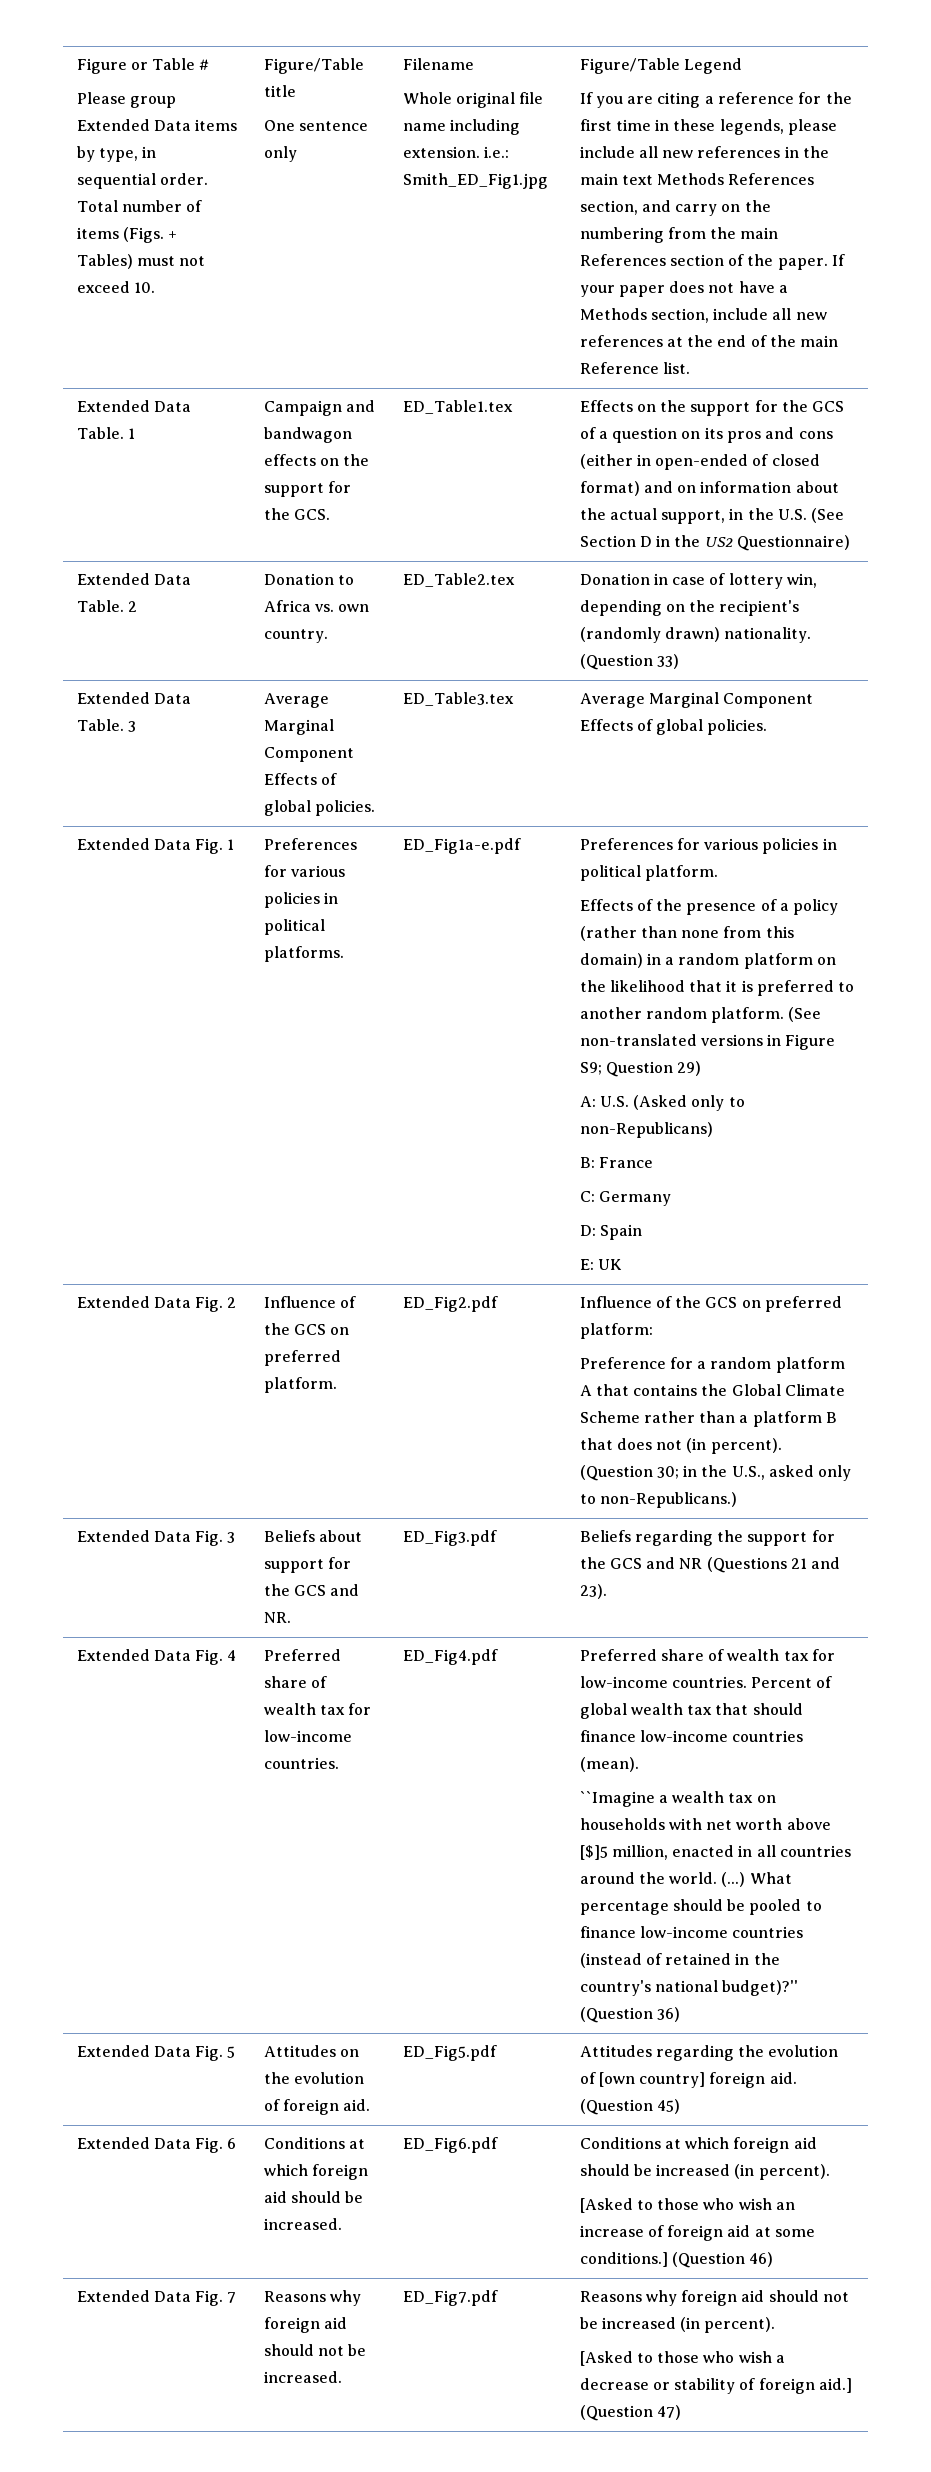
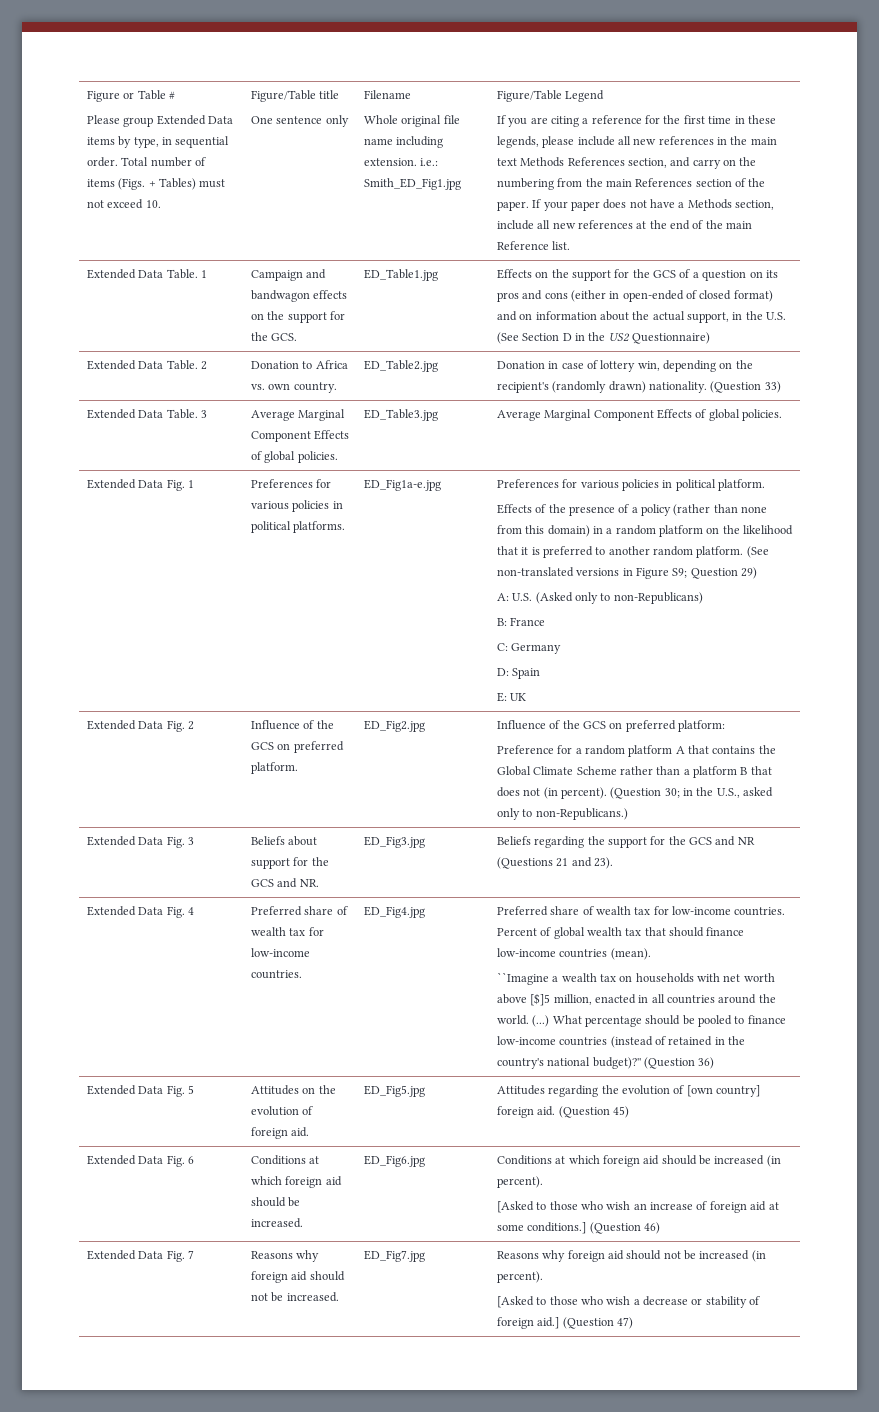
- ED_Table1.tex
+ ED_Table1.jpg
- Extended Data Table. 2 | Donation to Africa vs. own country. | ED_Table2.tex | Donation in case of lottery win, depending on the recipient's (randomly drawn) nationality. (Question 33)
+ Extended Data Table. 2 | Donation to Africa vs. own country. | ED_Table2.jpg | Donation in case of lottery win, depending on the recipient's (randomly drawn) nationality. (Question 33)
- Extended Data Table. 3 | Average Marginal Component Effects of global policies. | ED_Table3.tex | Average Marginal Component Effects of global policies.
+ Extended Data Table. 3 | Average Marginal Component Effects of global policies. | ED_Table3.jpg | Average Marginal Component Effects of global policies.
- ED_Fig1a-e.pdf
+ ED_Fig1a-e.jpg
- ED_Fig2.pdf
+ ED_Fig2.jpg
- Extended Data Fig. 3 | Beliefs about support for the GCS and NR. | ED_Fig3.pdf | Beliefs regarding the support for the GCS and NR (Questions 21 and 23).
+ Extended Data Fig. 3 | Beliefs about support for the GCS and NR. | ED_Fig3.jpg | Beliefs regarding the support for the GCS and NR (Questions 21 and 23).
- ED_Fig4.pdf
+ ED_Fig4.jpg
- Extended Data Fig. 5 | Attitudes on the evolution of foreign aid. | ED_Fig5.pdf | Attitudes regarding the evolution of [own country] foreign aid. (Question 45)
+ Extended Data Fig. 5 | Attitudes on the evolution of foreign aid. | ED_Fig5.jpg | Attitudes regarding the evolution of [own country] foreign aid. (Question 45)
- Extended Data Fig. 6 | Conditions at which foreign aid should be increased. | ED_Fig6.pdf | Conditions at which foreign aid should be increased (in percent).
+ Extended Data Fig. 6 | Conditions at which foreign aid should be increased. | ED_Fig6.jpg | Conditions at which foreign aid should be increased (in percent).
- Extended Data Fig. 7 | Reasons why foreign aid should not be increased. | ED_Fig7.pdf | Reasons why foreign aid should not be increased (in percent).
+ Extended Data Fig. 7 | Reasons why foreign aid should not be increased. | ED_Fig7.jpg | Reasons why foreign aid should not be increased (in percent).

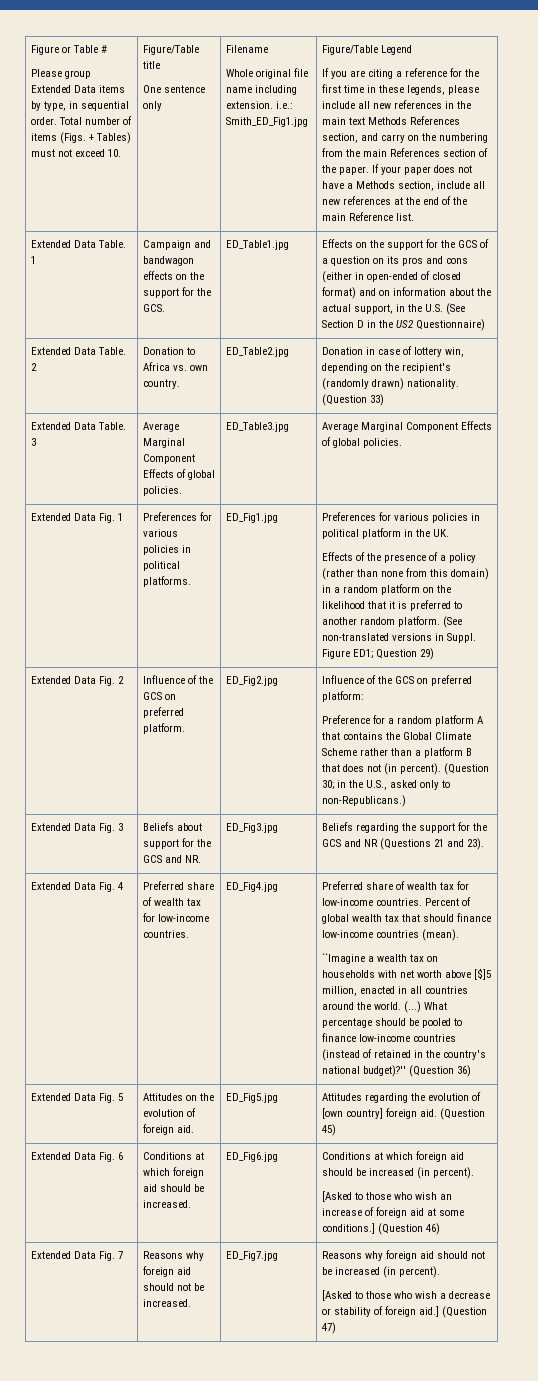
- ED_Fig1a-e.jpg | Preferences for various policies in political platform.
+ ED_Fig1.jpg | Preferences for various policies in political platform in the UK.
- (See non-translated versions in Figure S9; Question 29)
+ (See non-translated versions in Suppl. Figure ED1; Question 29)
- A: U.S. (Asked only to non-Republicans)
- B: France
- C: Germany
- D: Spain
- E: UK

